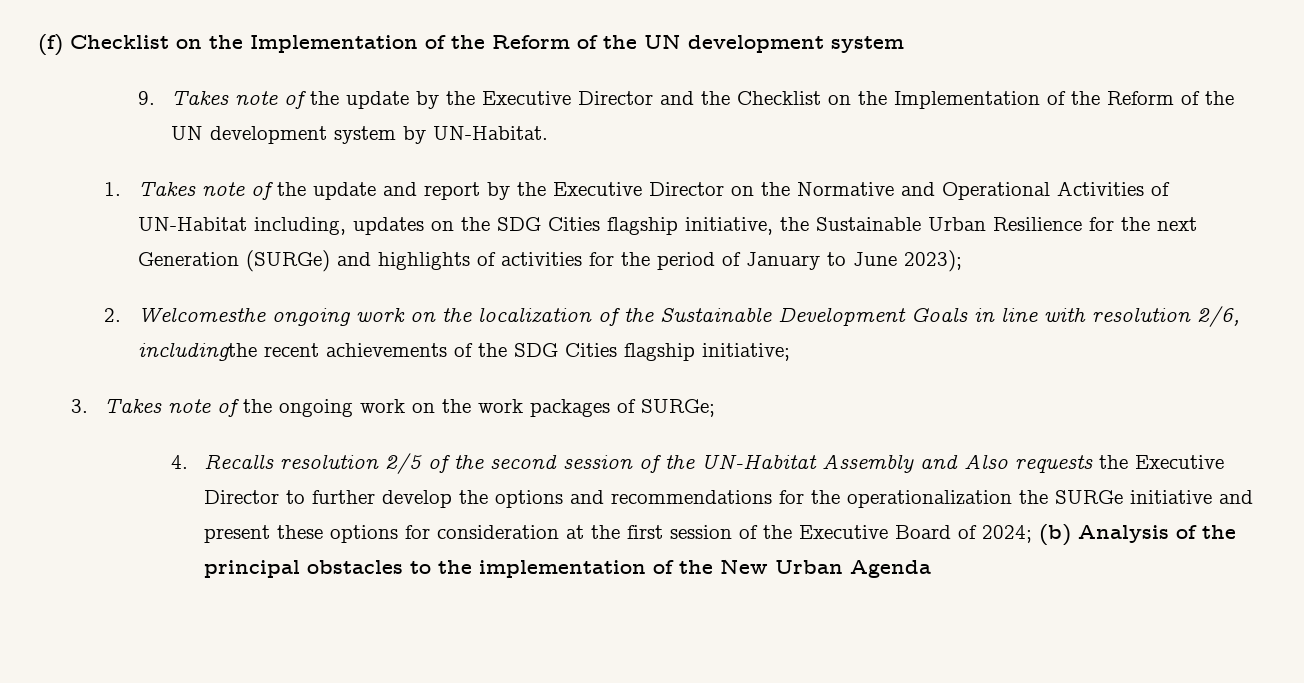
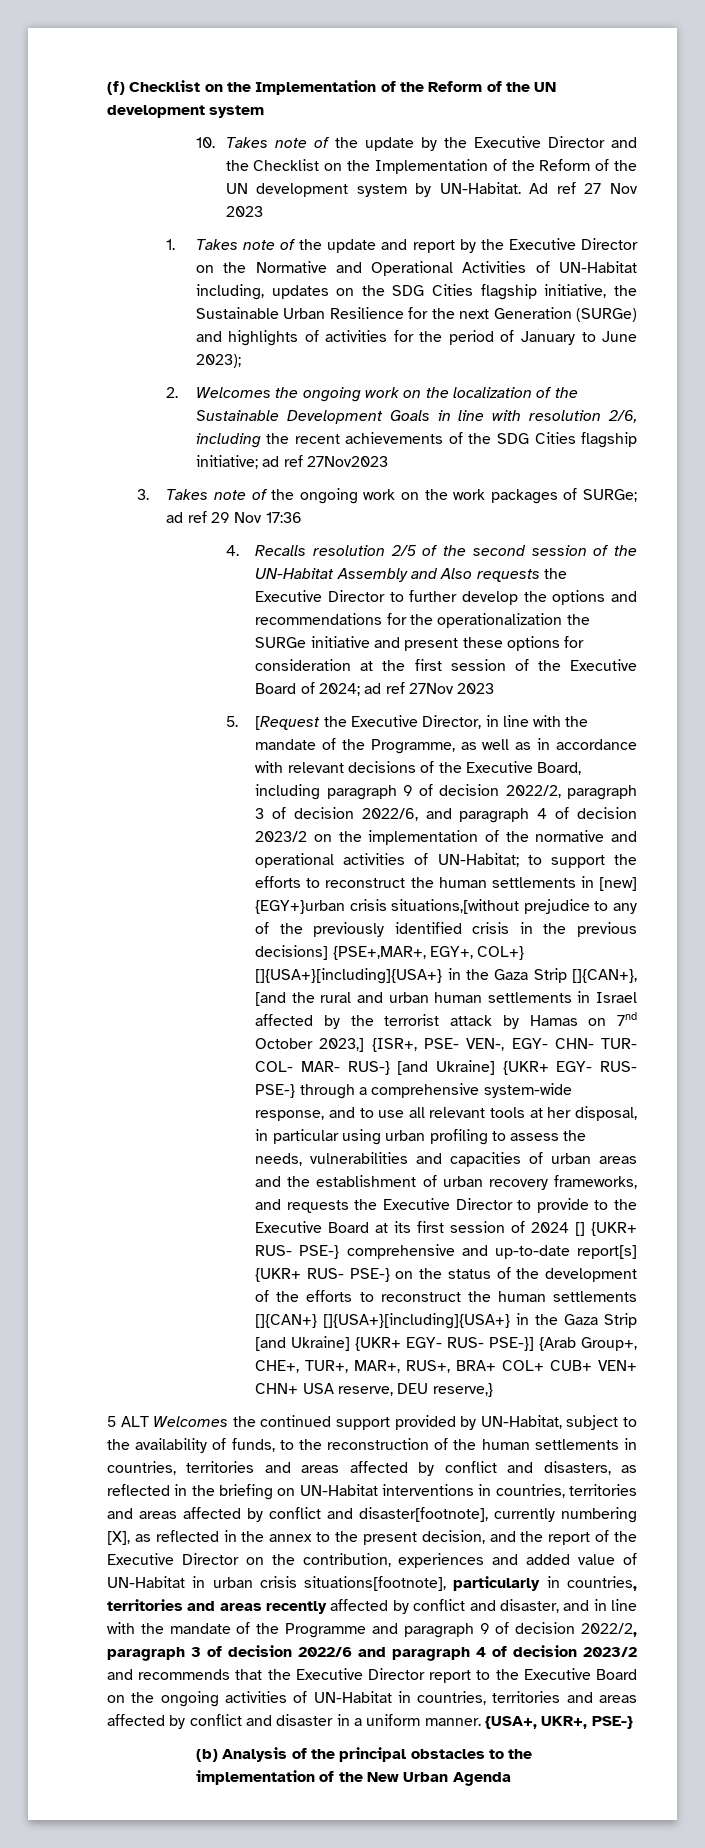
- 9. Takes note of the update by the Executive Director and the Checklist on the Implementation of the Reform of the UN development system by UN-Habitat.
+ 10. Takes note of the update by the Executive Director and the Checklist on the Implementation of the Reform of the UN development system by UN-Habitat. Ad ref 27 Nov 2023
- 2. Welcomesthe ongoing work on the localization of the Sustainable Development Goals in line with resolution 2/6, includingthe recent achievements of the SDG Cities flagship initiative;
+ 2. Welcomes the ongoing work on the localization of the Sustainable Development Goals in line with resolution 2/6, including the recent achievements of the SDG Cities flagship initiative; ad ref 27Nov2023
- 3. Takes note of the ongoing work on the work packages of SURGe;
+ 3. Takes note of the ongoing work on the work packages of SURGe; ad ref 29 Nov 17:36
- 4. Recalls resolution 2/5 of the second session of the UN-Habitat Assembly and Also requests the Executive Director to further develop the options and recommendations for the operationalization the SURGe initiative and present these options for consideration at the first session of the Executive Board of 2024; (b) Analysis of the principal obstacles to the implementation of the New Urban Agenda
+ 4. Recalls resolution 2/5 of the second session of the UN-Habitat Assembly and Also requests the Executive Director to further develop the options and recommendations for the operationalization the SURGe initiative and present these options for consideration at the first session of the Executive Board of 2024; ad ref 27Nov 2023
+ 5. [Request the Executive Director, in line with the mandate of the Programme, as well as in accordance with relevant decisions of the Executive Board, including paragraph 9 of decision 2022/2, paragraph 3 of decision 2022/6, and paragraph 4 of decision 2023/2 on the implementation of the normative and operational activities of UN-Habitat; to support the efforts to reconstruct the human settlements in [new] {EGY+}urban crisis situations,[without prejudice to any of the previously identified crisis in the previous decisions] {PSE+,MAR+, EGY+, COL+} []{USA+}[including]{USA+} in the Gaza Strip []{CAN+}, [and the rural and urban human settlements in Israel affected by the terrorist attack by Hamas on 7nd October 2023,] {ISR+, PSE- VEN-, EGY- CHN- TUR- COL- MAR- RUS-} [and Ukraine] {UKR+ EGY- RUS- PSE-} through a comprehensive system-wide response, and to use all relevant tools at her disposal, in particular using urban profiling to assess the needs, vulnerabilities and capacities of urban areas and the establishment of urban recovery frameworks, and requests the Executive Director to provide to the Executive Board at its first session of 2024 [] {UKR+ RUS- PSE-} comprehensive and up-to-date report[s] {UKR+ RUS- PSE-} on the status of the development of the efforts to reconstruct the human settlements []{CAN+} []{USA+}[including]{USA+} in the Gaza Strip [and Ukraine] {UKR+ EGY- RUS- PSE-}] {Arab Group+, CHE+, TUR+, MAR+, RUS+, BRA+ COL+ CUB+ VEN+ CHN+ USA reserve, DEU reserve,}
+ 5 ALT Welcomes the continued support provided by UN-Habitat, subject to the availability of funds, to the reconstruction of the human settlements in countries, territories and areas affected by conflict and disasters, as reflected in the briefing on UN-Habitat interventions in countries, territories and areas affected by conflict and disaster[footnote], currently numbering [X], as reflected in the annex to the present decision, and the report of the Executive Director on the contribution, experiences and added value of UN-Habitat in urban crisis situations[footnote], particularly in countries, territories and areas recently affected by conflict and disaster, and in line with the mandate of the Programme and paragraph 9 of decision 2022/2, paragraph 3 of decision 2022/6 and paragraph 4 of decision 2023/2 and recommends that the Executive Director report to the Executive Board on the ongoing activities of UN-Habitat in countries, territories and areas affected by conflict and disaster in a uniform manner. {USA+, UKR+, PSE-}
+ (b) Analysis of the principal obstacles to the implementation of the New Urban Agenda

